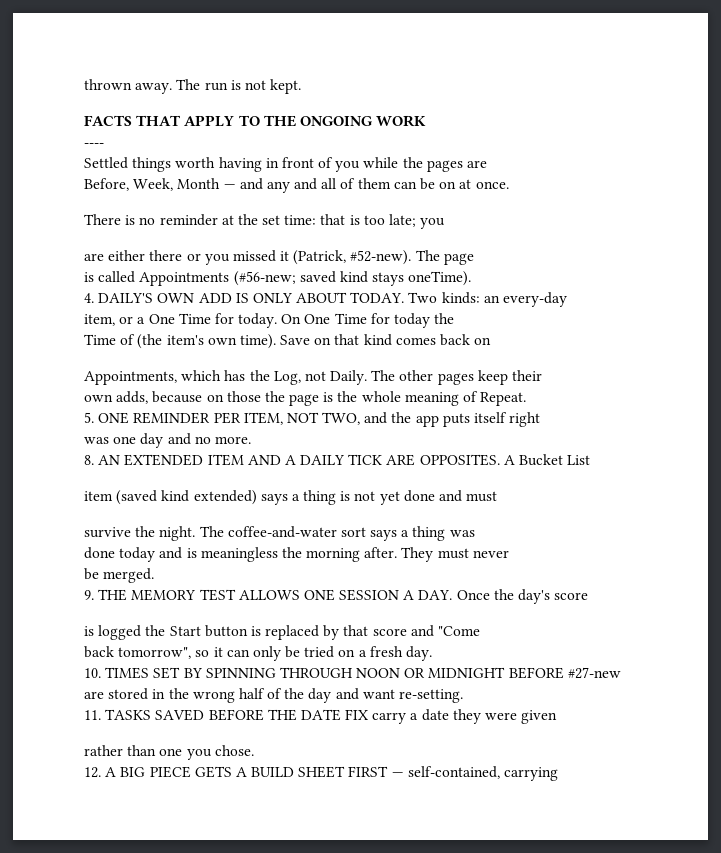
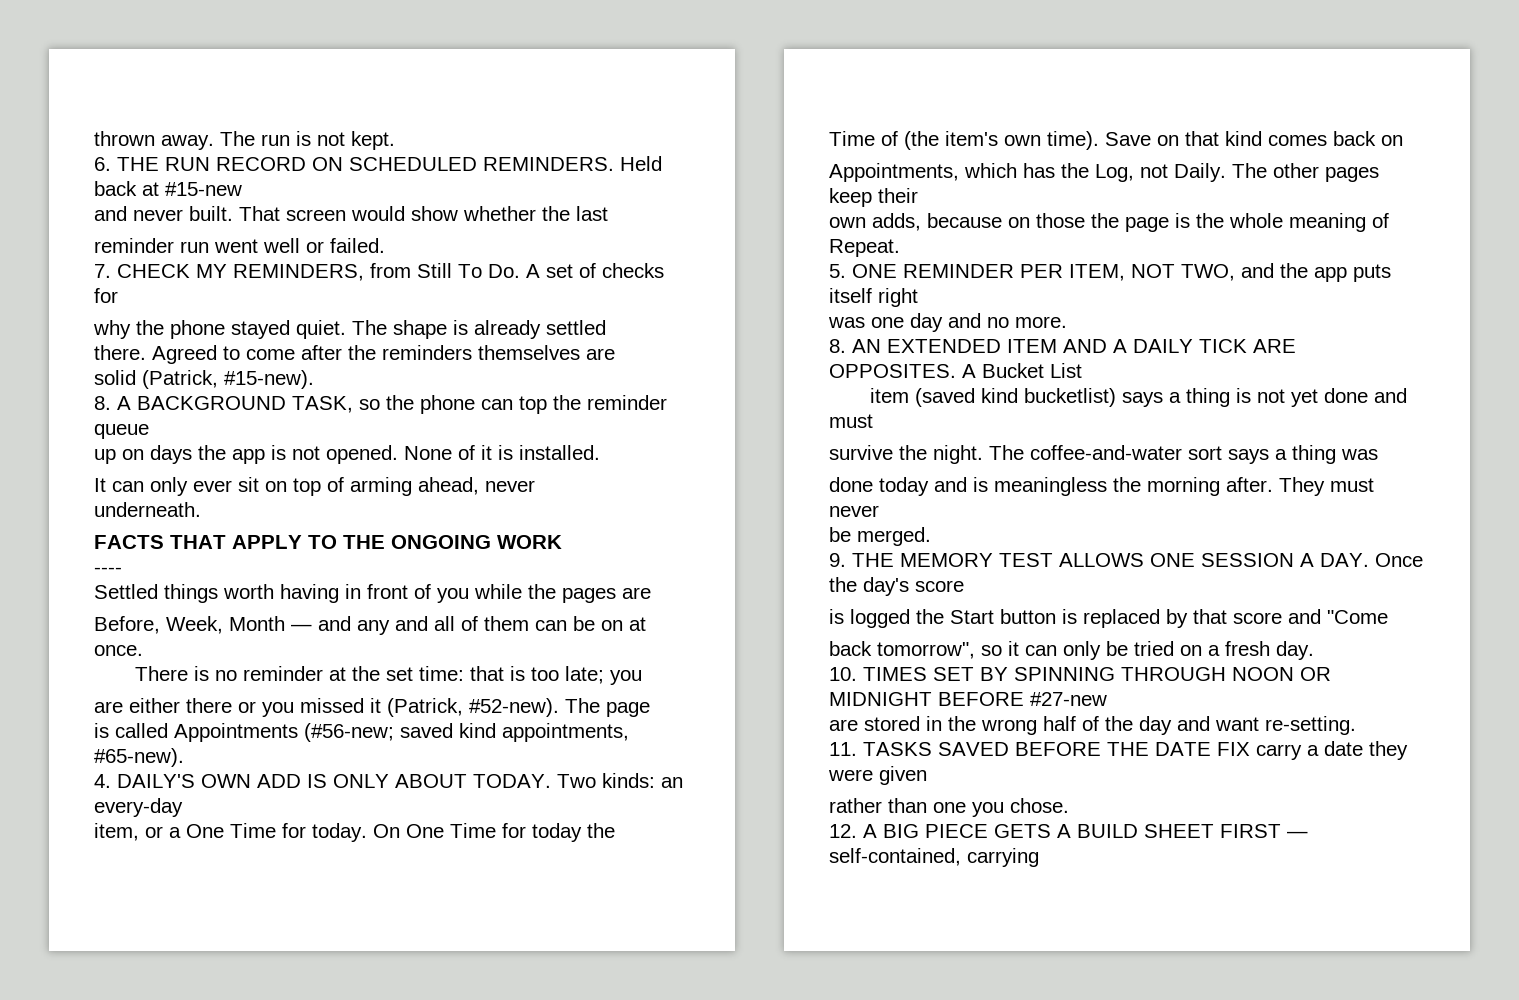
+ 6. THE RUN RECORD ON SCHEDULED REMINDERS. Held back at #15-new
+ and never built. That screen would show whether the last
+ reminder run went well or failed.
+ 7. CHECK MY REMINDERS, from Still To Do. A set of checks for
+ why the phone stayed quiet. The shape is already settled
+ there. Agreed to come after the reminders themselves are
+ solid (Patrick, #15-new).
+ 8. A BACKGROUND TASK, so the phone can top the reminder queue
+ up on days the app is not opened. None of it is installed.
+ It can only ever sit on top of arming ahead, never
+ underneath.
- is called Appointments (#56-new; saved kind stays oneTime).
+ is called Appointments (#56-new; saved kind appointments, #65-new).
- item (saved kind extended) says a thing is not yet done and must
+ item (saved kind bucketlist) says a thing is not yet done and must

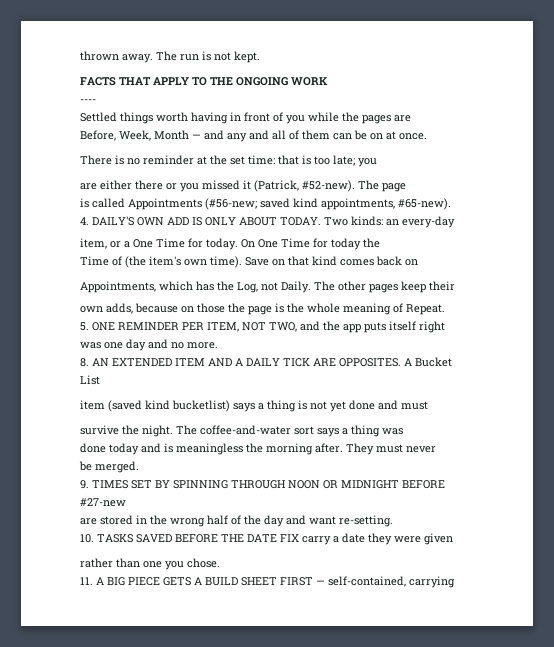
- 6. THE RUN RECORD ON SCHEDULED REMINDERS. Held back at #15-new
- and never built. That screen would show whether the last
- reminder run went well or failed.
- 7. CHECK MY REMINDERS, from Still To Do. A set of checks for
- why the phone stayed quiet. The shape is already settled
- there. Agreed to come after the reminders themselves are
- solid (Patrick, #15-new).
- 8. A BACKGROUND TASK, so the phone can top the reminder queue
- up on days the app is not opened. None of it is installed.
- It can only ever sit on top of arming ahead, never
- underneath.
- 9. THE MEMORY TEST ALLOWS ONE SESSION A DAY. Once the day's score
- is logged the Start button is replaced by that score and "Come
- back tomorrow", so it can only be tried on a fresh day.
- 10. TIMES SET BY SPINNING THROUGH NOON OR MIDNIGHT BEFORE #27-new
+ 9. TIMES SET BY SPINNING THROUGH NOON OR MIDNIGHT BEFORE #27-new
- 11. TASKS SAVED BEFORE THE DATE FIX carry a date they were given
+ 10. TASKS SAVED BEFORE THE DATE FIX carry a date they were given
- 12. A BIG PIECE GETS A BUILD SHEET FIRST — self-contained, carrying
+ 11. A BIG PIECE GETS A BUILD SHEET FIRST — self-contained, carrying

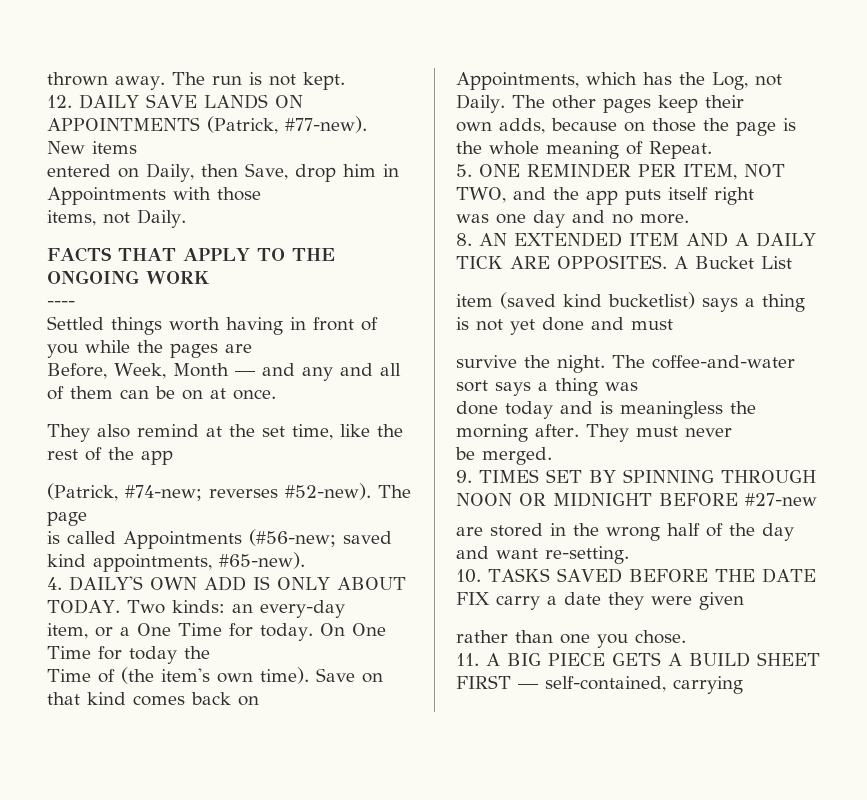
+ 12. DAILY SAVE LANDS ON APPOINTMENTS (Patrick, #77-new). New items
+ entered on Daily, then Save, drop him in Appointments with those
+ items, not Daily.
- There is no reminder at the set time: that is too late; you
- are either there or you missed it (Patrick, #52-new).
+ They also remind at the set time, like the rest of the app
+ (Patrick, #74-new; reverses #52-new).

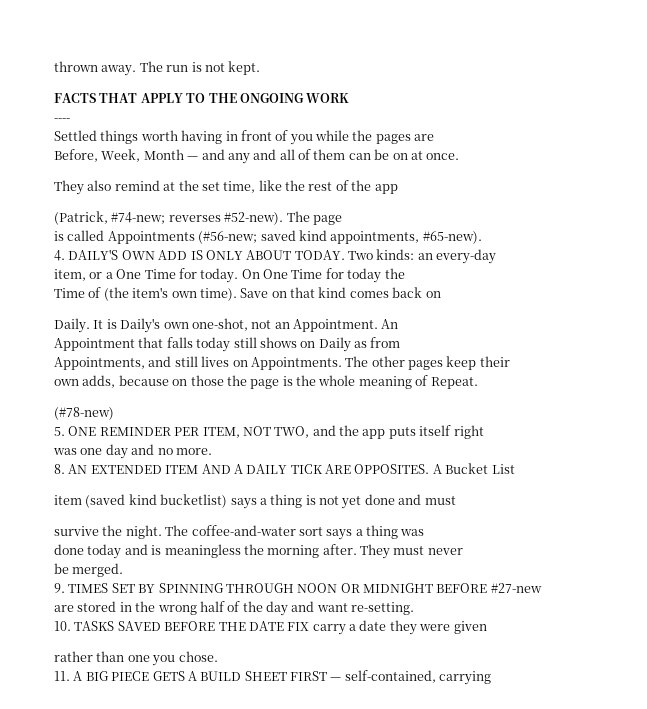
- 12. DAILY SAVE LANDS ON APPOINTMENTS (Patrick, #77-new). New items
- entered on Daily, then Save, drop him in Appointments with those
- items, not Daily.
- Appointments, which has the Log, not Daily.
+ Daily. It is Daily's own one-shot, not an Appointment. An
+ Appointment that falls today still shows on Daily as from
+ Appointments, and still lives on Appointments.
+ (#78-new)

